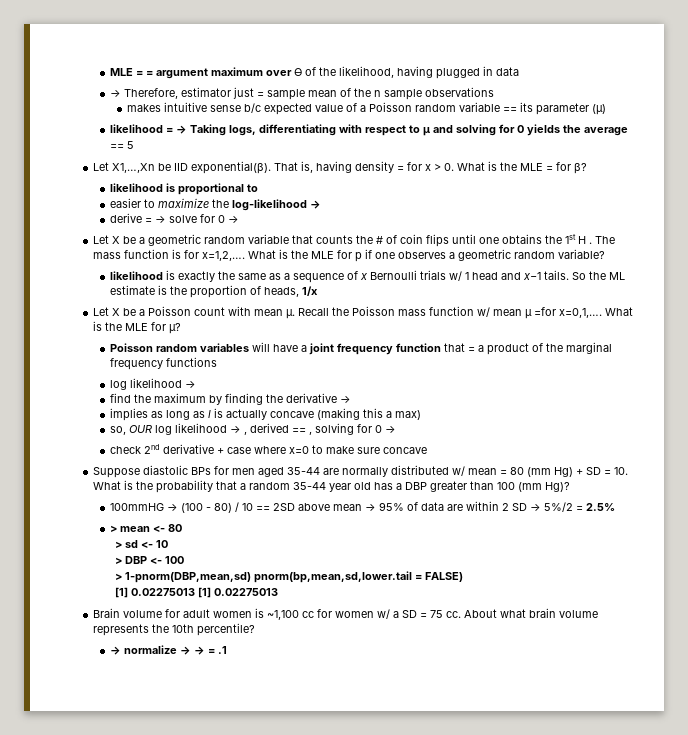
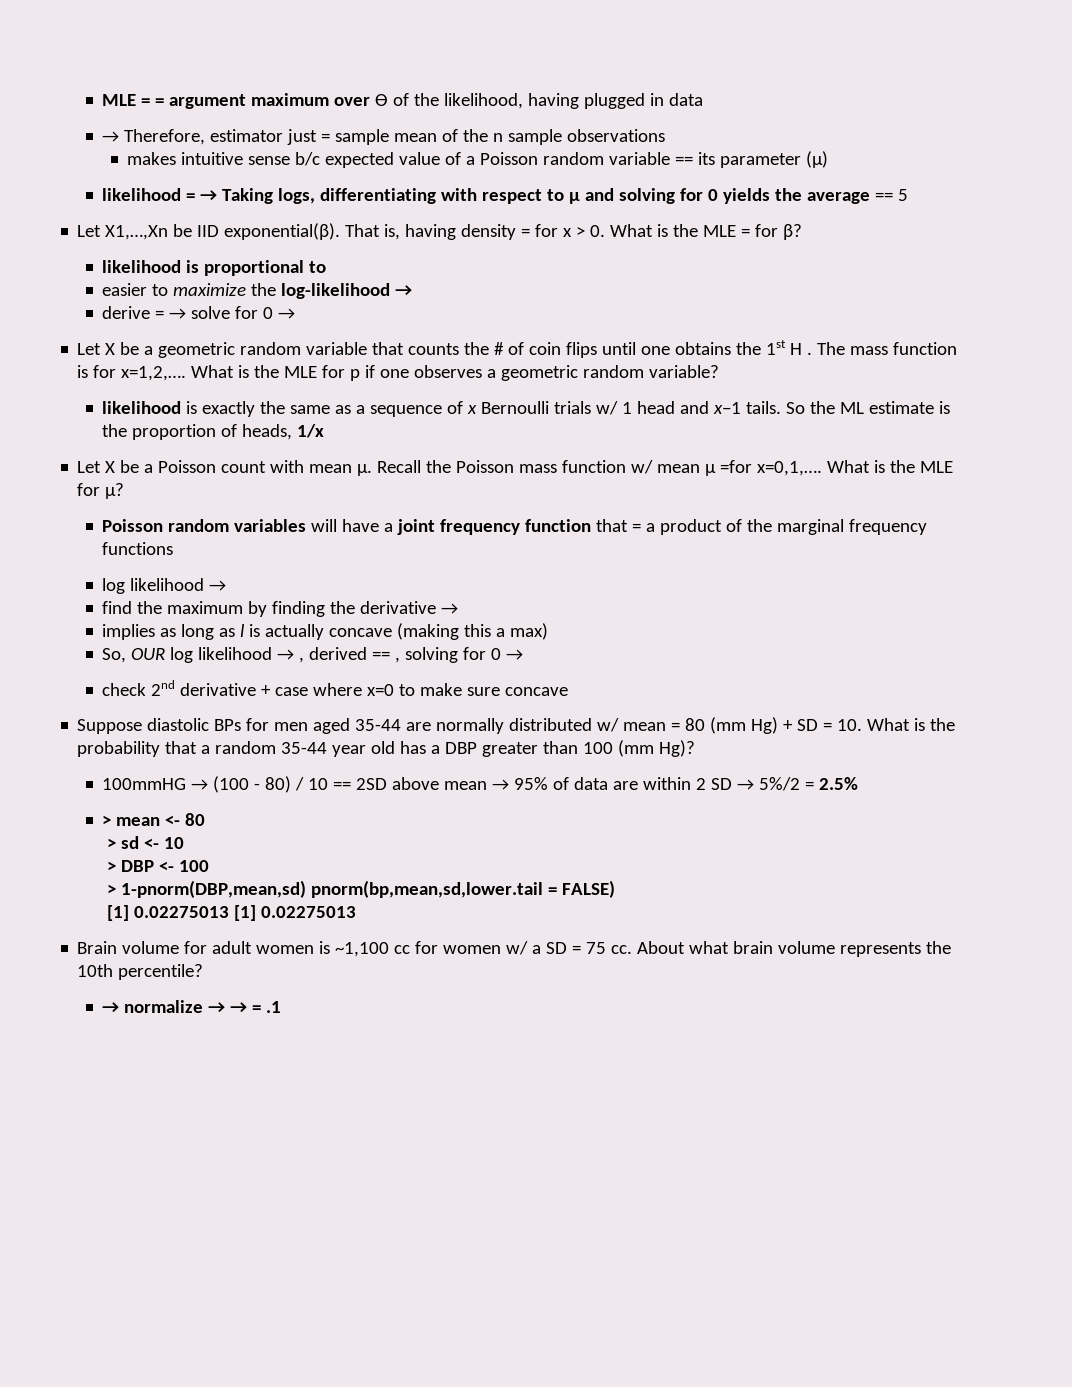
- so, OUR log likelihood → , derived == , solving for 0 →
+ So, OUR log likelihood → , derived == , solving for 0 →

